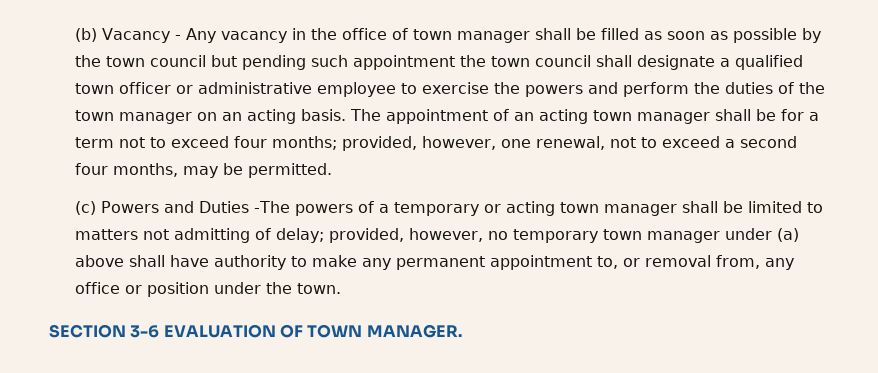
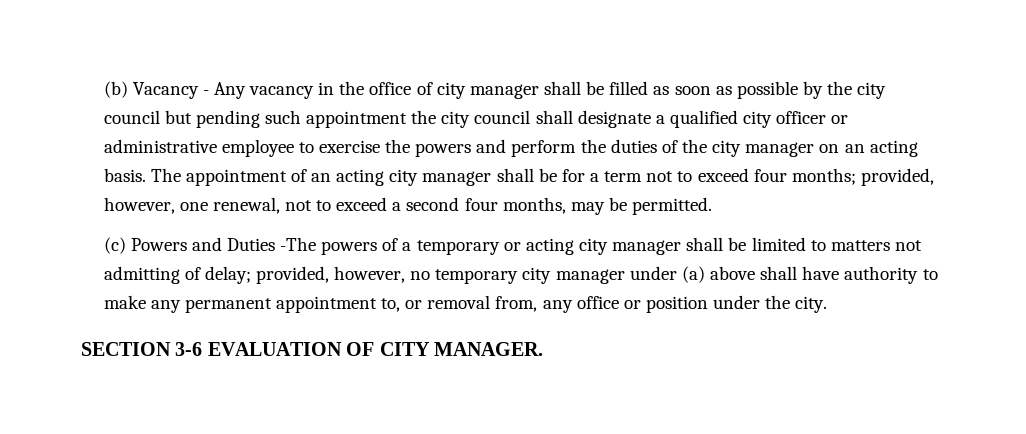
- (b) Vacancy - Any vacancy in the office of town manager shall be filled as soon as possible by the town council but pending such appointment the town council shall designate a qualified town officer or administrative employee to exercise the powers and perform the duties of the town manager on an acting basis.
+ (b) Vacancy - Any vacancy in the office of city manager shall be filled as soon as possible by the city council but pending such appointment the city council shall designate a qualified city officer or administrative employee to exercise the powers and perform the duties of the city manager on an acting basis.
- The appointment of an acting town manager shall be for a term not to exceed four months; provided, however, one renewal, not to exceed a second four months, may be permitted.
+ The appointment of an acting city manager shall be for a term not to exceed four months; provided, however, one renewal, not to exceed a second four months, may be permitted.
- (c) Powers and Duties -The powers of a temporary or acting town manager shall be limited to matters not admitting of delay; provided, however, no temporary town manager under (a) above shall have authority to make any permanent appointment to, or removal from, any office or position under the town.
+ (c) Powers and Duties -The powers of a temporary or acting city manager shall be limited to matters not admitting of delay; provided, however, no temporary city manager under (a) above shall have authority to make any permanent appointment to, or removal from, any office or position under the city.
- SECTION 3-6 EVALUATION OF TOWN MANAGER.
+ SECTION 3-6 EVALUATION OF CITY MANAGER.

